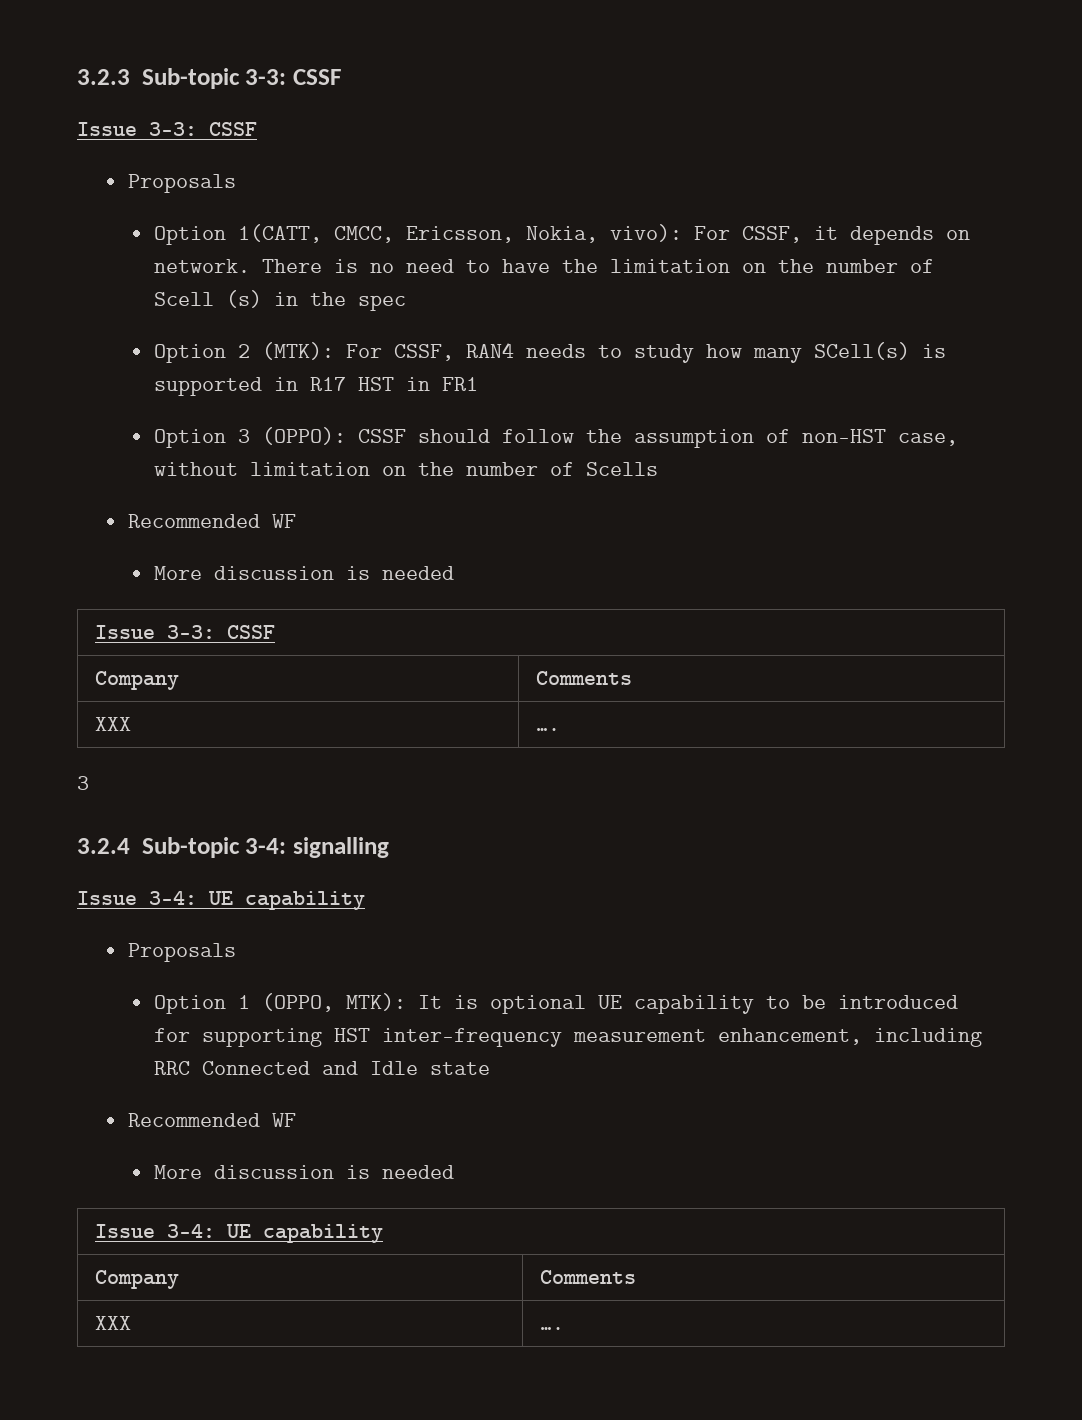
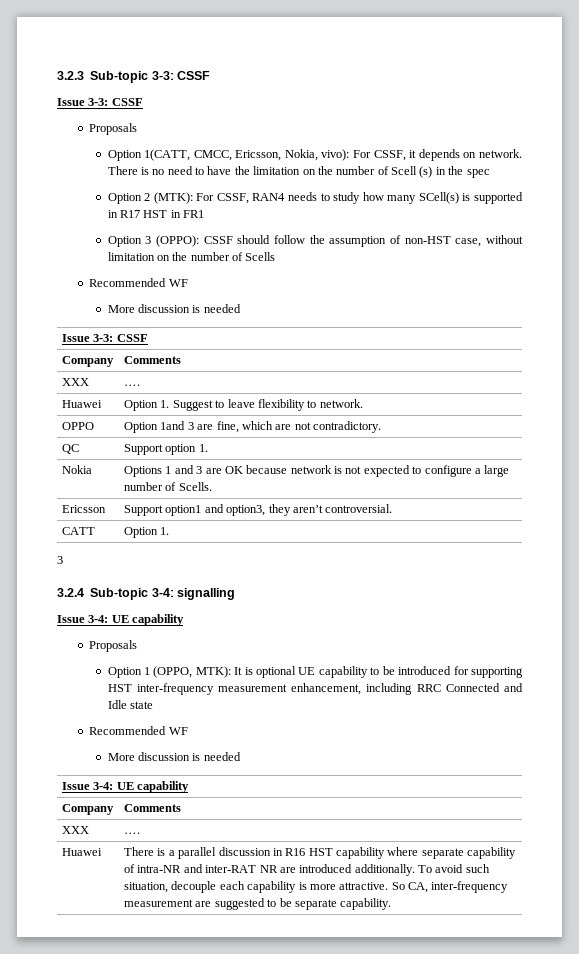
+ Huawei | Option 1. Suggest to leave flexibility to network.
+ OPPO | Option 1and 3 are fine, which are not contradictory.
+ QC | Support option 1.
+ Nokia | Options 1 and 3 are OK because network is not expected to configure a large number of Scells.
+ Ericsson | Support option1 and option3, they aren’t controversial.
+ CATT | Option 1.
+ Huawei | There is a parallel discussion in R16 HST capability where separate capability of intra-NR and inter-RAT NR are introduced additionally. To avoid such situation, decouple each capability is more attractive. So CA, inter-frequency measurement are suggested to be separate capability.

